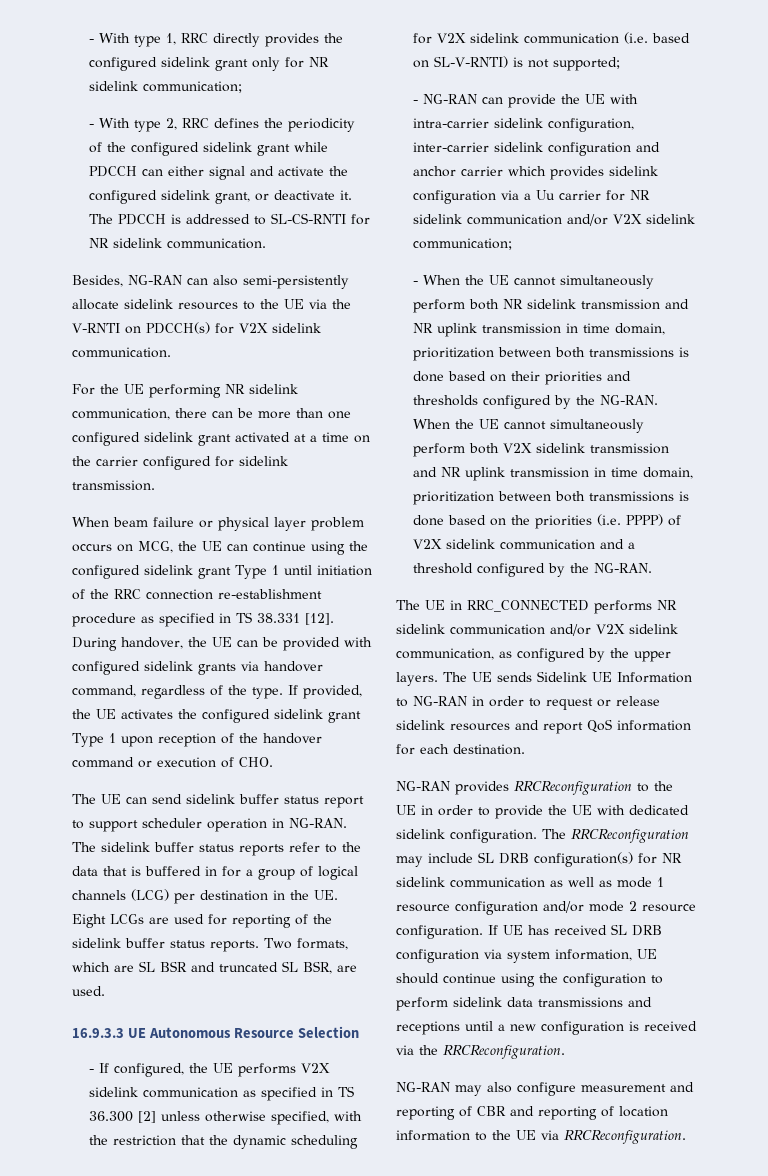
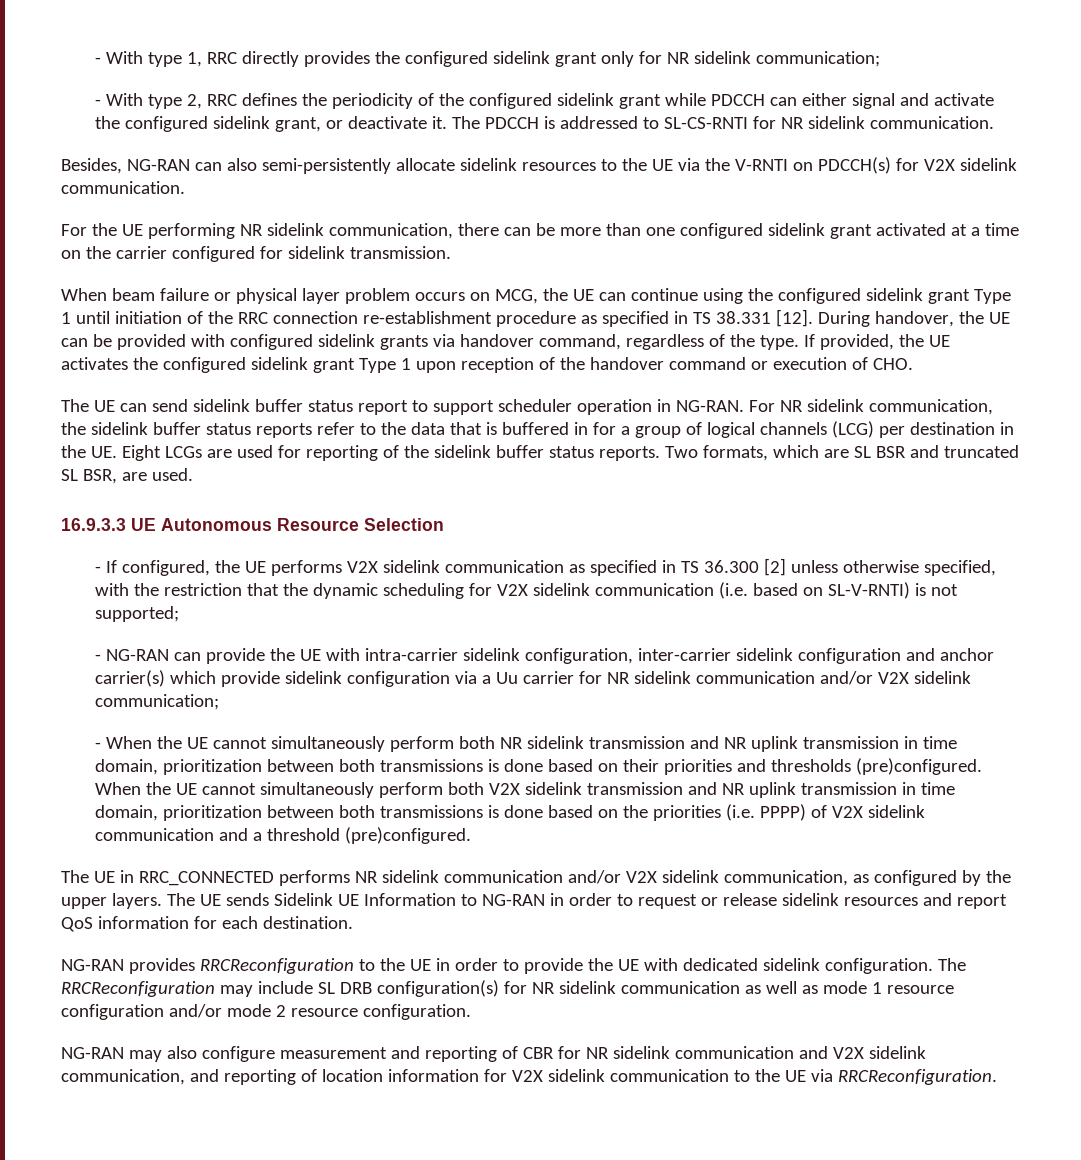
- The sidelink buffer status reports refer to the data that is buffered in for a group of logical channels (LCG) per destination in the UE. Eight LCGs are used for reporting of the sidelink buffer status reports.
+ For NR sidelink communication, the sidelink buffer status reports refer to the data that is buffered in for a group of logical channels (LCG) per destination in the UE. Eight LCGs are used for reporting of the sidelink buffer status reports.
- - NG-RAN can provide the UE with intra-carrier sidelink configuration, inter-carrier sidelink configuration and anchor carrier which provides sidelink configuration via a Uu carrier for NR sidelink communication and/or V2X sidelink communication;
+ - NG-RAN can provide the UE with intra-carrier sidelink configuration, inter-carrier sidelink configuration and anchor carrier(s) which provide sidelink configuration via a Uu carrier for NR sidelink communication and/or V2X sidelink communication;
- - When the UE cannot simultaneously perform both NR sidelink transmission and NR uplink transmission in time domain, prioritization between both transmissions is done based on their priorities and thresholds configured by the NG-RAN.
+ - When the UE cannot simultaneously perform both NR sidelink transmission and NR uplink transmission in time domain, prioritization between both transmissions is done based on their priorities and thresholds (pre)configured.
- When the UE cannot simultaneously perform both V2X sidelink transmission and NR uplink transmission in time domain, prioritization between both transmissions is done based on the priorities (i.e. PPPP) of V2X sidelink communication and a threshold configured by the NG-RAN.
+ When the UE cannot simultaneously perform both V2X sidelink transmission and NR uplink transmission in time domain, prioritization between both transmissions is done based on the priorities (i.e. PPPP) of V2X sidelink communication and a threshold (pre)configured.
- If UE has received SL DRB configuration via system information, UE should continue using the configuration to perform sidelink data transmissions and receptions until a new configuration is received via the RRCReconfiguration.
- NG-RAN may also configure measurement and reporting of CBR and reporting of location information to the UE via RRCReconfiguration.
+ NG-RAN may also configure measurement and reporting of CBR for NR sidelink communication and V2X sidelink communication, and reporting of location information for V2X sidelink communication to the UE via RRCReconfiguration.

